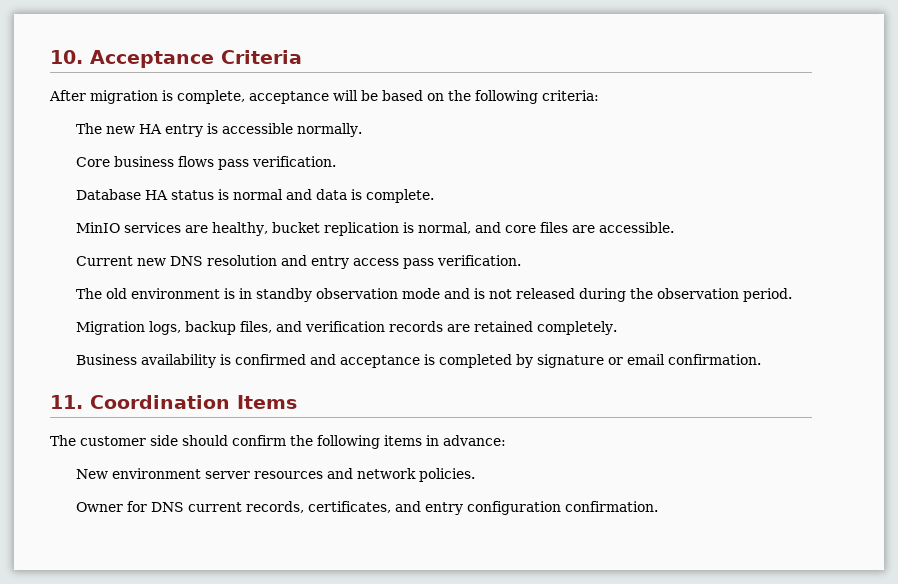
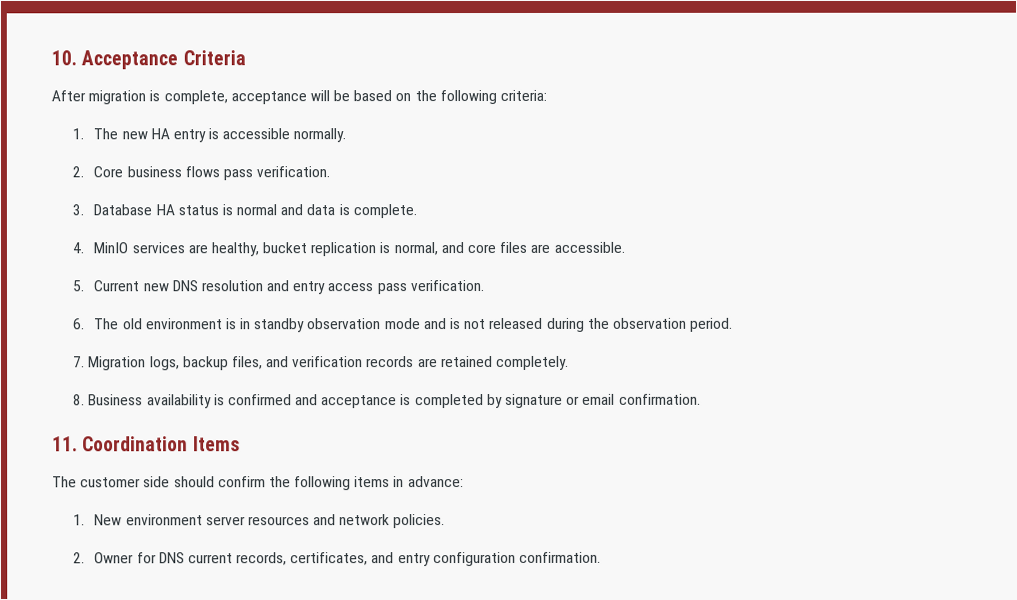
- The new HA entry is accessible normally.
+ 1. The new HA entry is accessible normally.
- Core business flows pass verification.
+ 2. Core business flows pass verification.
- Database HA status is normal and data is complete.
+ 3. Database HA status is normal and data is complete.
- MinIO services are healthy, bucket replication is normal, and core files are accessible.
+ 4. MinIO services are healthy, bucket replication is normal, and core files are accessible.
- Current new DNS resolution and entry access pass verification.
+ 5. Current new DNS resolution and entry access pass verification.
- The old environment is in standby observation mode and is not released during the observation period.
+ 6. The old environment is in standby observation mode and is not released during the observation period.
- Migration logs, backup files, and verification records are retained completely.
+ 7. Migration logs, backup files, and verification records are retained completely.
- Business availability is confirmed and acceptance is completed by signature or email confirmation.
+ 8. Business availability is confirmed and acceptance is completed by signature or email confirmation.
- New environment server resources and network policies.
+ 1. New environment server resources and network policies.
- Owner for DNS current records, certificates, and entry configuration confirmation.
+ 2. Owner for DNS current records, certificates, and entry configuration confirmation.

